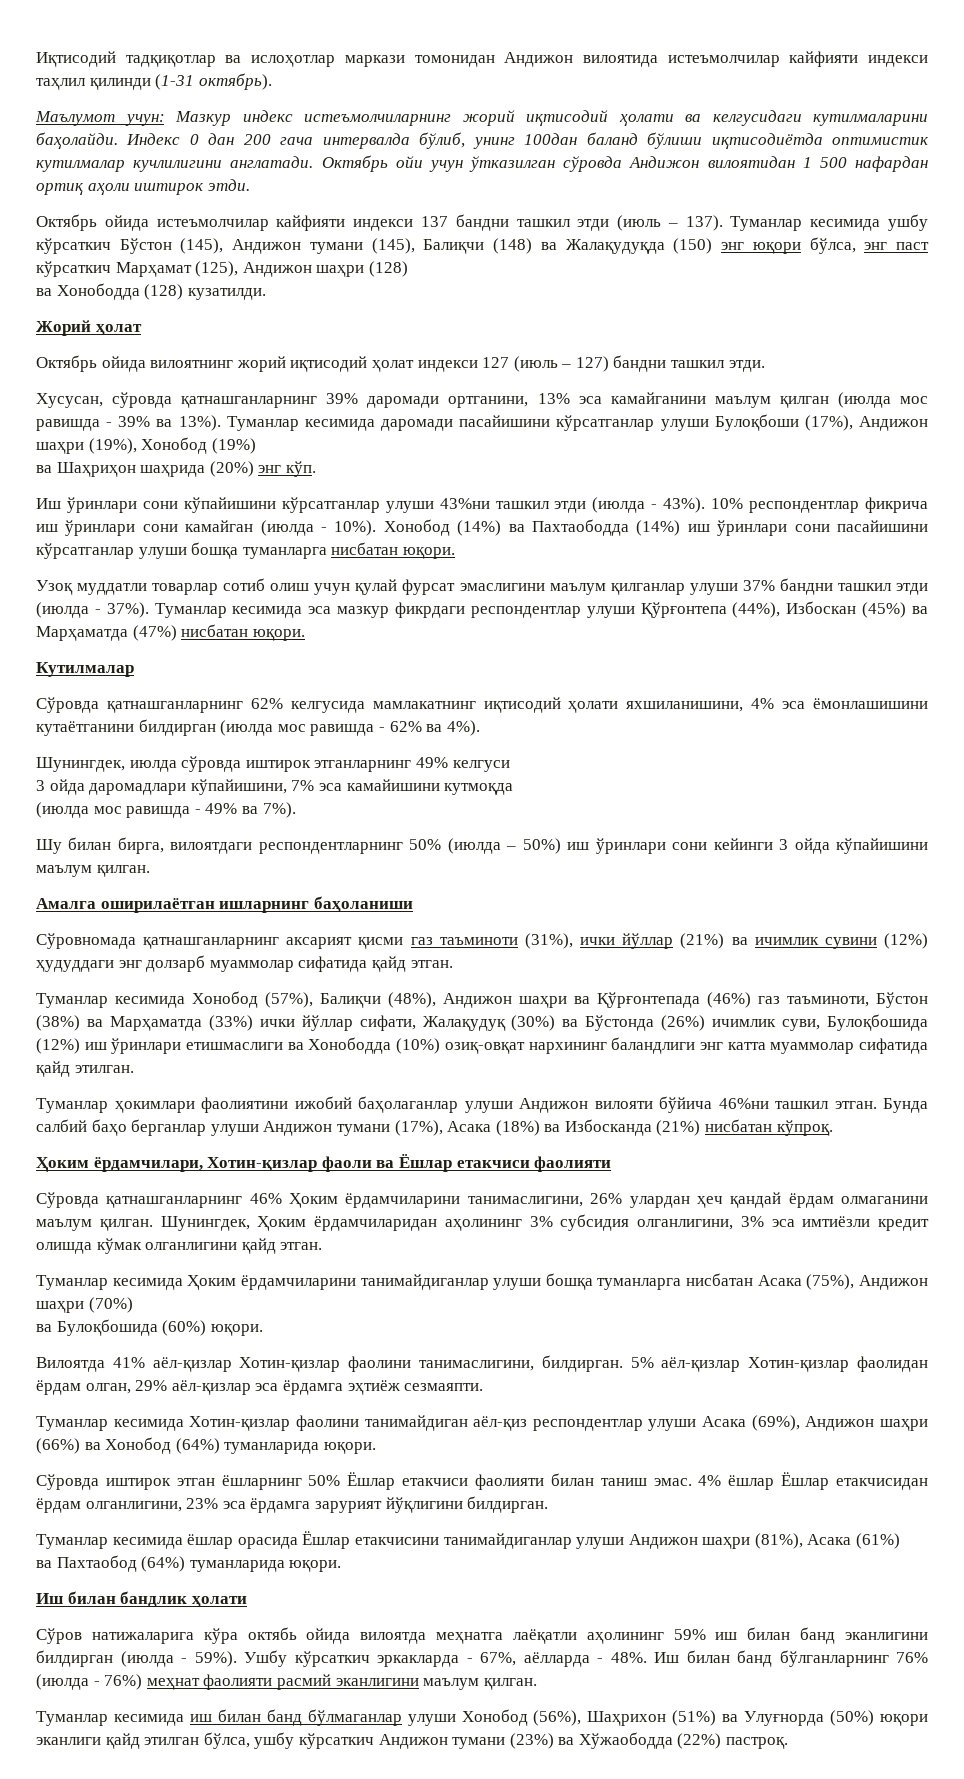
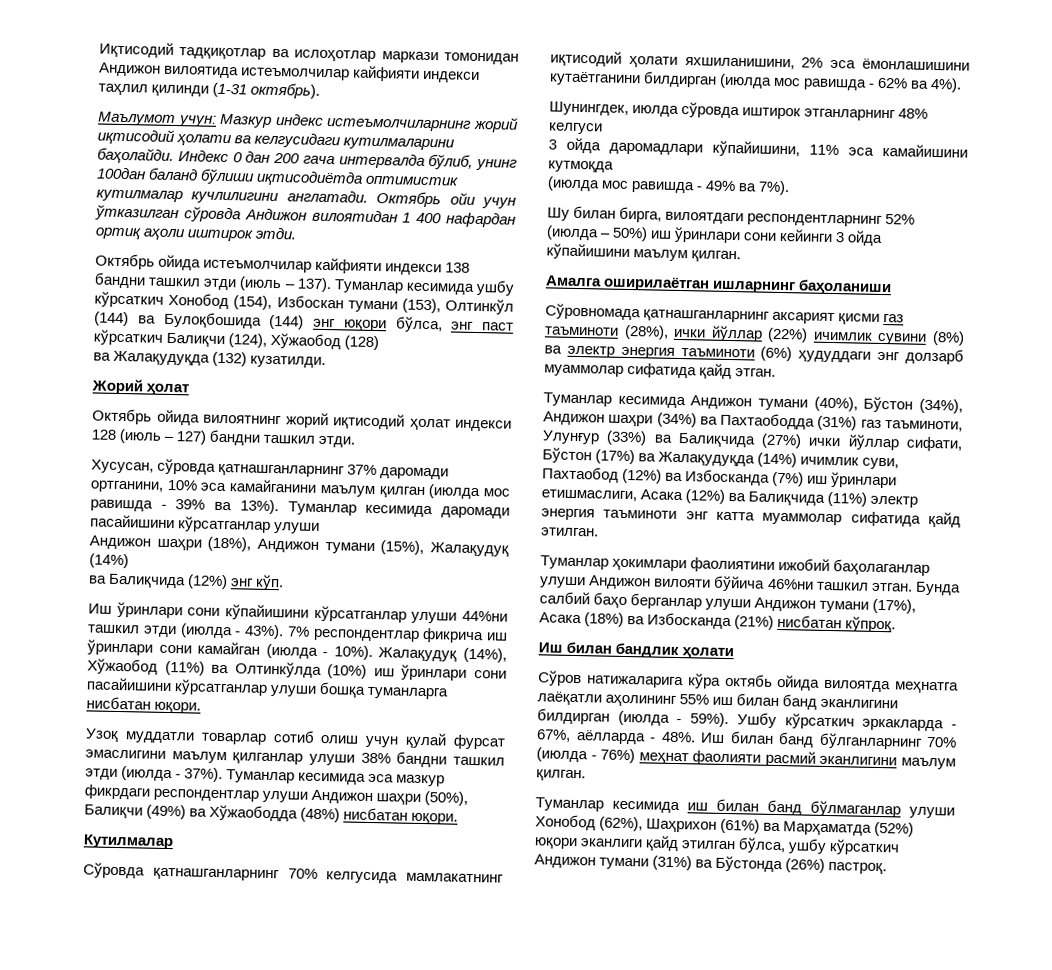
- Октябрь ойи учун ўтказилган сўровда Андижон вилоятидан 1 500 нафардан ортиқ аҳоли иштирок этди.
+ Октябрь ойи учун ўтказилган сўровда Андижон вилоятидан 1 400 нафардан ортиқ аҳоли иштирок этди.
- Октябрь ойида истеъмолчилар кайфияти индекси 137 бандни ташкил этди (июль – 137).
+ Октябрь ойида истеъмолчилар кайфияти индекси 138 бандни ташкил этди (июль – 137).
- Туманлар кесимида ушбу кўрсаткич Бўстон (145), Андижон тумани (145), Балиқчи (148) ва Жалақудуқда (150) энг юқори бўлса, энг паст кўрсаткич Марҳамат (125), Андижон шаҳри (128)
+ Туманлар кесимида ушбу кўрсаткич Хонобод (154), Избоскан тумани (153), Олтинкўл (144) ва Булоқбошида (144) энг юқори бўлса, энг паст кўрсаткич Балиқчи (124), Хўжаобод (128)
- ва Хонободда (128) кузатилди.
+ ва Жалақудуқда (132) кузатилди.
- Октябрь ойида вилоятнинг жорий иқтисодий ҳолат индекси 127 (июль – 127) бандни ташкил этди.
+ Октябрь ойида вилоятнинг жорий иқтисодий ҳолат индекси 128 (июль – 127) бандни ташкил этди.
- Хусусан, сўровда қатнашганларнинг 39% даромади ортганини, 13% эса камайганини маълум қилган (июлда мос равишда - 39% ва 13%).
+ Хусусан, сўровда қатнашганларнинг 37% даромади ортганини, 10% эса камайганини маълум қилган (июлда мос равишда - 39% ва 13%).
- Туманлар кесимида даромади пасайишини кўрсатганлар улуши Булоқбоши (17%), Андижон шаҳри (19%), Хонобод (19%)
- ва Шаҳриҳон шаҳрида (20%) энг кўп.
+ Туманлар кесимида даромади пасайишини кўрсатганлар улуши
+ Андижон шаҳри (18%), Андижон тумани (15%), Жалақудуқ (14%)
+ ва Балиқчида (12%) энг кўп.
- Иш ўринлари сони кўпайишини кўрсатганлар улуши 43%ни ташкил этди (июлда - 43%).
+ Иш ўринлари сони кўпайишини кўрсатганлар улуши 44%ни ташкил этди (июлда - 43%).
- 10% респондентлар фикрича иш ўринлари сони камайган (июлда - 10%).
+ 7% респондентлар фикрича иш ўринлари сони камайган (июлда - 10%).
- Хонобод (14%) ва Пахтаободда (14%) иш ўринлари сони пасайишини кўрсатганлар улуши бошқа туманларга нисбатан юқори.
+ Жалақудуқ (14%), Хўжаобод (11%) ва Олтинкўлда (10%) иш ўринлари сони пасайишини кўрсатганлар улуши бошқа туманларга нисбатан юқори.
- Узоқ муддатли товарлар сотиб олиш учун қулай фурсат эмаслигини маълум қилганлар улуши 37% бандни ташкил этди (июлда - 37%).
+ Узоқ муддатли товарлар сотиб олиш учун қулай фурсат эмаслигини маълум қилганлар улуши 38% бандни ташкил этди (июлда - 37%).
- Туманлар кесимида эса мазкур фикрдаги респондентлар улуши Қўрғонтепа (44%), Избоскан (45%) ва Марҳаматда (47%) нисбатан юқори.
+ Туманлар кесимида эса мазкур фикрдаги респондентлар улуши Андижон шаҳри (50%), Балиқчи (49%) ва Хўжаободда (48%) нисбатан юқори.
- Сўровда қатнашганларнинг 62% келгусида мамлакатнинг иқтисодий ҳолати яхшиланишини, 4% эса ёмонлашишини кутаётганини билдирган (июлда мос равишда - 62% ва 4%).
+ Сўровда қатнашганларнинг 70% келгусида мамлакатнинг иқтисодий ҳолати яхшиланишини, 2% эса ёмонлашишини кутаётганини билдирган (июлда мос равишда - 62% ва 4%).
- Шунингдек, июлда сўровда иштирок этганларнинг 49% келгуси
+ Шунингдек, июлда сўровда иштирок этганларнинг 48% келгуси
- 3 ойда даромадлари кўпайишини, 7% эса камайишини кутмоқда
+ 3 ойда даромадлари кўпайишини, 11% эса камайишини кутмоқда
- Шу билан бирга, вилоятдаги респондентларнинг 50% (июлда – 50%) иш ўринлари сони кейинги 3 ойда кўпайишини маълум қилган.
+ Шу билан бирга, вилоятдаги респондентларнинг 52% (июлда – 50%) иш ўринлари сони кейинги 3 ойда кўпайишини маълум қилган.
- Сўровномада қатнашганларнинг аксарият қисми газ таъминоти (31%), ички йўллар (21%) ва ичимлик сувини (12%) ҳудуддаги энг долзарб муаммолар сифатида қайд этган.
+ Сўровномада қатнашганларнинг аксарият қисми газ таъминоти (28%), ички йўллар (22%) ичимлик сувини (8%) ва электр энергия таъминоти (6%) ҳудуддаги энг долзарб муаммолар сифатида қайд этган.
- Туманлар кесимида Хонобод (57%), Балиқчи (48%), Андижон шаҳри ва Қўрғонтепада (46%) газ таъминоти, Бўстон (38%) ва Марҳаматда (33%) ички йўллар сифати, Жалақудуқ (30%) ва Бўстонда (26%) ичимлик суви, Булоқбошида (12%) иш ўринлари етишмаслиги ва Хонободда (10%) озиқ-овқат нархининг баландлиги энг катта муаммолар сифатида қайд этилган.
+ Туманлар кесимида Андижон тумани (40%), Бўстон (34%), Андижон шаҳри (34%) ва Пахтаободда (31%) газ таъминоти, Улунғур (33%) ва Балиқчида (27%) ички йўллар сифати, Бўстон (17%) ва Жалақудуқда (14%) ичимлик суви, Пахтаобод (12%) ва Избосканда (7%) иш ўринлари етишмаслиги, Асака (12%) ва Балиқчида (11%) электр энергия таъминоти энг катта муаммолар сифатида қайд этилган.
- Ҳоким ёрдамчилари, Хотин-қизлар фаоли ва Ёшлар етакчиси фаолияти
- Сўровда қатнашганларнинг 46% Ҳоким ёрдамчиларини танимаслигини, 26% улардан ҳеч қандай ёрдам олмаганини маълум қилган. Шунингдек, Ҳоким ёрдамчиларидан аҳолининг 3% субсидия олганлигини, 3% эса имтиёзли кредит олишда кўмак олганлигини қайд этган.
- Туманлар кесимида Ҳоким ёрдамчиларини танимайдиганлар улуши бошқа туманларга нисбатан Асака (75%), Андижон шаҳри (70%)
- ва Булоқбошида (60%) юқори.
- Вилоятда 41% аёл-қизлар Хотин-қизлар фаолини танимаслигини, билдирган. 5% аёл-қизлар Хотин-қизлар фаолидан ёрдам олган, 29% аёл-қизлар эса ёрдамга эҳтиёж сезмаяпти.
- Туманлар кесимида Хотин-қизлар фаолини танимайдиган аёл-қиз респондентлар улуши Асака (69%), Андижон шаҳри (66%) ва Хонобод (64%) туманларида юқори.
- Сўровда иштирок этган ёшларнинг 50% Ёшлар етакчиси фаолияти билан таниш эмас. 4% ёшлар Ёшлар етакчисидан ёрдам олганлигини, 23% эса ёрдамга зарурият йўқлигини билдирган.
- Туманлар кесимида ёшлар орасида Ёшлар етакчисини танимайдиганлар улуши Андижон шаҳри (81%), Асака (61%)
- ва Пахтаобод (64%) туманларида юқори.
- Сўров натижаларига кўра октябь ойида вилоятда меҳнатга лаёқатли аҳолининг 59% иш билан банд эканлигини билдирган (июлда - 59%).
+ Сўров натижаларига кўра октябь ойида вилоятда меҳнатга лаёқатли аҳолининг 55% иш билан банд эканлигини билдирган (июлда - 59%).
- Иш билан банд бўлганларнинг 76% (июлда - 76%) меҳнат фаолияти расмий эканлигини маълум қилган.
+ Иш билан банд бўлганларнинг 70% (июлда - 76%) меҳнат фаолияти расмий эканлигини маълум қилган.
- Туманлар кесимида иш билан банд бўлмаганлар улуши Хонобод (56%), Шаҳрихон (51%) ва Улуғнорда (50%) юқори эканлиги қайд этилган бўлса, ушбу кўрсаткич Андижон тумани (23%) ва Хўжаободда (22%) пастроқ.
+ Туманлар кесимида иш билан банд бўлмаганлар улуши Хонобод (62%), Шаҳрихон (61%) ва Марҳаматда (52%) юқори эканлиги қайд этилган бўлса, ушбу кўрсаткич Андижон тумани (31%) ва Бўстонда (26%) пастроқ.

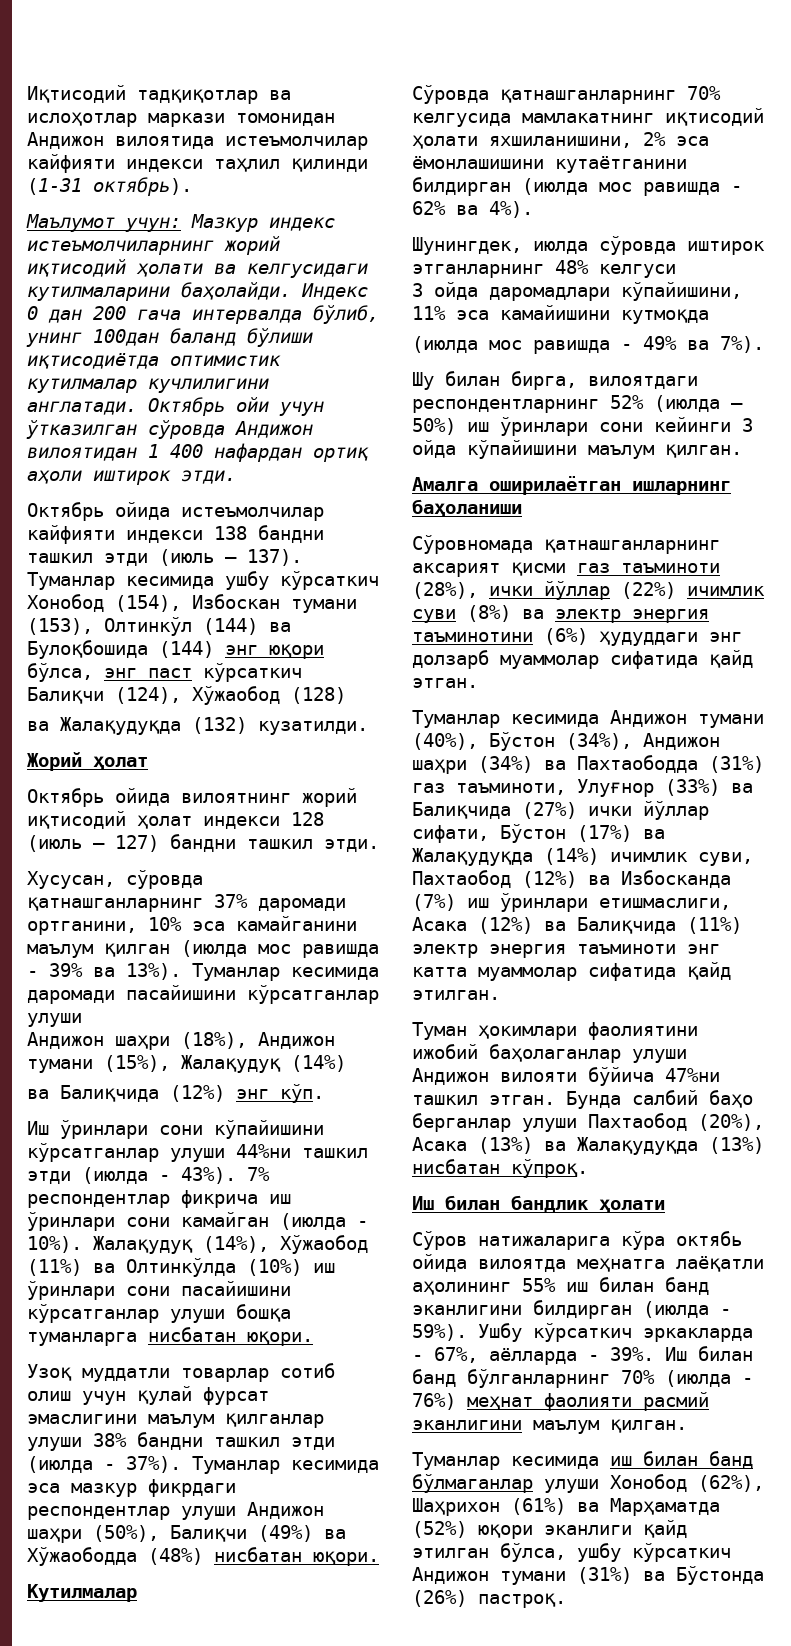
- Сўровномада қатнашганларнинг аксарият қисми газ таъминоти (28%), ички йўллар (22%) ичимлик сувини (8%) ва электр энергия таъминоти (6%) ҳудуддаги энг долзарб муаммолар сифатида қайд этган.
+ Сўровномада қатнашганларнинг аксарият қисми газ таъминоти (28%), ички йўллар (22%) ичимлик суви (8%) ва электр энергия таъминотини (6%) ҳудуддаги энг долзарб муаммолар сифатида қайд этган.
- Туманлар кесимида Андижон тумани (40%), Бўстон (34%), Андижон шаҳри (34%) ва Пахтаободда (31%) газ таъминоти, Улунғур (33%) ва Балиқчида (27%) ички йўллар сифати, Бўстон (17%) ва Жалақудуқда (14%) ичимлик суви, Пахтаобод (12%) ва Избосканда (7%) иш ўринлари етишмаслиги, Асака (12%) ва Балиқчида (11%) электр энергия таъминоти энг катта муаммолар сифатида қайд этилган.
+ Туманлар кесимида Андижон тумани (40%), Бўстон (34%), Андижон шаҳри (34%) ва Пахтаободда (31%) газ таъминоти, Улуғнор (33%) ва Балиқчида (27%) ички йўллар сифати, Бўстон (17%) ва Жалақудуқда (14%) ичимлик суви, Пахтаобод (12%) ва Избосканда (7%) иш ўринлари етишмаслиги, Асака (12%) ва Балиқчида (11%) электр энергия таъминоти энг катта муаммолар сифатида қайд этилган.
- Туманлар ҳокимлари фаолиятини ижобий баҳолаганлар улуши Андижон вилояти бўйича 46%ни ташкил этган.
+ Туман ҳокимлари фаолиятини ижобий баҳолаганлар улуши Андижон вилояти бўйича 47%ни ташкил этган.
- Бунда салбий баҳо берганлар улуши Андижон тумани (17%), Асака (18%) ва Избосканда (21%) нисбатан кўпроқ.
+ Бунда салбий баҳо берганлар улуши Пахтаобод (20%), Асака (13%) ва Жалақудуқда (13%) нисбатан кўпроқ.
- Ушбу кўрсаткич эркакларда - 67%, аёлларда - 48%.
+ Ушбу кўрсаткич эркакларда - 67%, аёлларда - 39%.

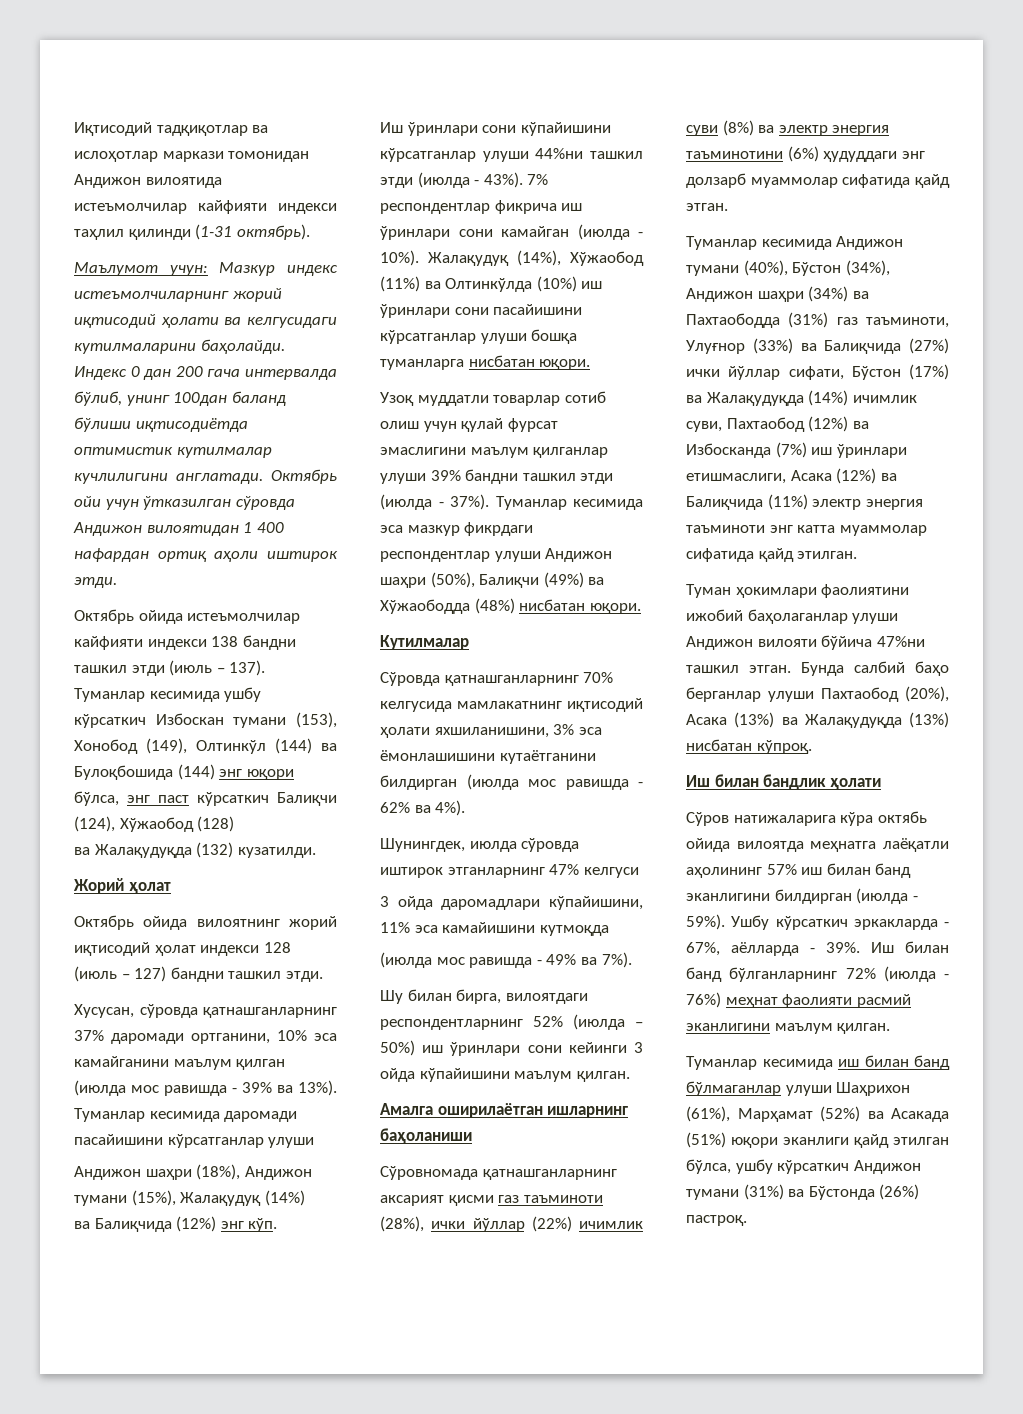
- Туманлар кесимида ушбу кўрсаткич Хонобод (154), Избоскан тумани (153), Олтинкўл (144) ва Булоқбошида (144) энг юқори бўлса, энг паст кўрсаткич Балиқчи (124), Хўжаобод (128)
+ Туманлар кесимида ушбу кўрсаткич Избоскан тумани (153), Хонобод (149), Олтинкўл (144) ва Булоқбошида (144) энг юқори бўлса, энг паст кўрсаткич Балиқчи (124), Хўжаобод (128)
- Узоқ муддатли товарлар сотиб олиш учун қулай фурсат эмаслигини маълум қилганлар улуши 38% бандни ташкил этди (июлда - 37%).
+ Узоқ муддатли товарлар сотиб олиш учун қулай фурсат эмаслигини маълум қилганлар улуши 39% бандни ташкил этди (июлда - 37%).
- Сўровда қатнашганларнинг 70% келгусида мамлакатнинг иқтисодий ҳолати яхшиланишини, 2% эса ёмонлашишини кутаётганини билдирган (июлда мос равишда - 62% ва 4%).
+ Сўровда қатнашганларнинг 70% келгусида мамлакатнинг иқтисодий ҳолати яхшиланишини, 3% эса ёмонлашишини кутаётганини билдирган (июлда мос равишда - 62% ва 4%).
- Шунингдек, июлда сўровда иштирок этганларнинг 48% келгуси
+ Шунингдек, июлда сўровда иштирок этганларнинг 47% келгуси
- Сўров натижаларига кўра октябь ойида вилоятда меҳнатга лаёқатли аҳолининг 55% иш билан банд эканлигини билдирган (июлда - 59%).
+ Сўров натижаларига кўра октябь ойида вилоятда меҳнатга лаёқатли аҳолининг 57% иш билан банд эканлигини билдирган (июлда - 59%).
- Иш билан банд бўлганларнинг 70% (июлда - 76%) меҳнат фаолияти расмий эканлигини маълум қилган.
+ Иш билан банд бўлганларнинг 72% (июлда - 76%) меҳнат фаолияти расмий эканлигини маълум қилган.
- Туманлар кесимида иш билан банд бўлмаганлар улуши Хонобод (62%), Шаҳрихон (61%) ва Марҳаматда (52%) юқори эканлиги қайд этилган бўлса, ушбу кўрсаткич Андижон тумани (31%) ва Бўстонда (26%) пастроқ.
+ Туманлар кесимида иш билан банд бўлмаганлар улуши Шаҳрихон (61%), Марҳамат (52%) ва Асакада (51%) юқори эканлиги қайд этилган бўлса, ушбу кўрсаткич Андижон тумани (31%) ва Бўстонда (26%) пастроқ.

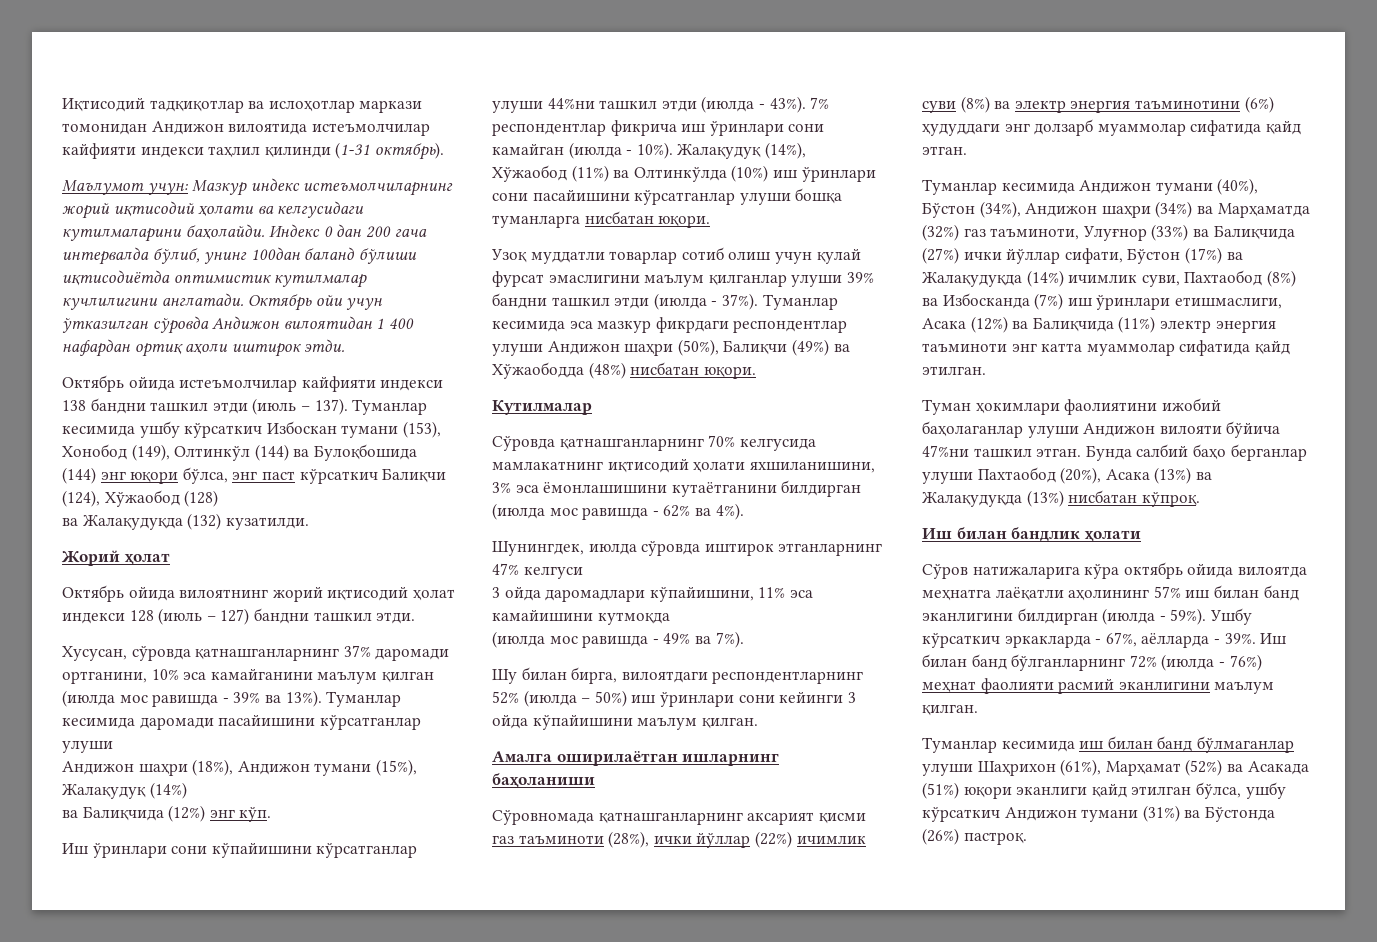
- Туманлар кесимида Андижон тумани (40%), Бўстон (34%), Андижон шаҳри (34%) ва Пахтаободда (31%) газ таъминоти, Улуғнор (33%) ва Балиқчида (27%) ички йўллар сифати, Бўстон (17%) ва Жалақудуқда (14%) ичимлик суви, Пахтаобод (12%) ва Избосканда (7%) иш ўринлари етишмаслиги, Асака (12%) ва Балиқчида (11%) электр энергия таъминоти энг катта муаммолар сифатида қайд этилган.
+ Туманлар кесимида Андижон тумани (40%), Бўстон (34%), Андижон шаҳри (34%) ва Марҳаматда (32%) газ таъминоти, Улуғнор (33%) ва Балиқчида (27%) ички йўллар сифати, Бўстон (17%) ва Жалақудуқда (14%) ичимлик суви, Пахтаобод (8%) ва Избосканда (7%) иш ўринлари етишмаслиги, Асака (12%) ва Балиқчида (11%) электр энергия таъминоти энг катта муаммолар сифатида қайд этилган.
- Сўров натижаларига кўра октябь ойида вилоятда меҳнатга лаёқатли аҳолининг 57% иш билан банд эканлигини билдирган (июлда - 59%).
+ Сўров натижаларига кўра октябрь ойида вилоятда меҳнатга лаёқатли аҳолининг 57% иш билан банд эканлигини билдирган (июлда - 59%).

